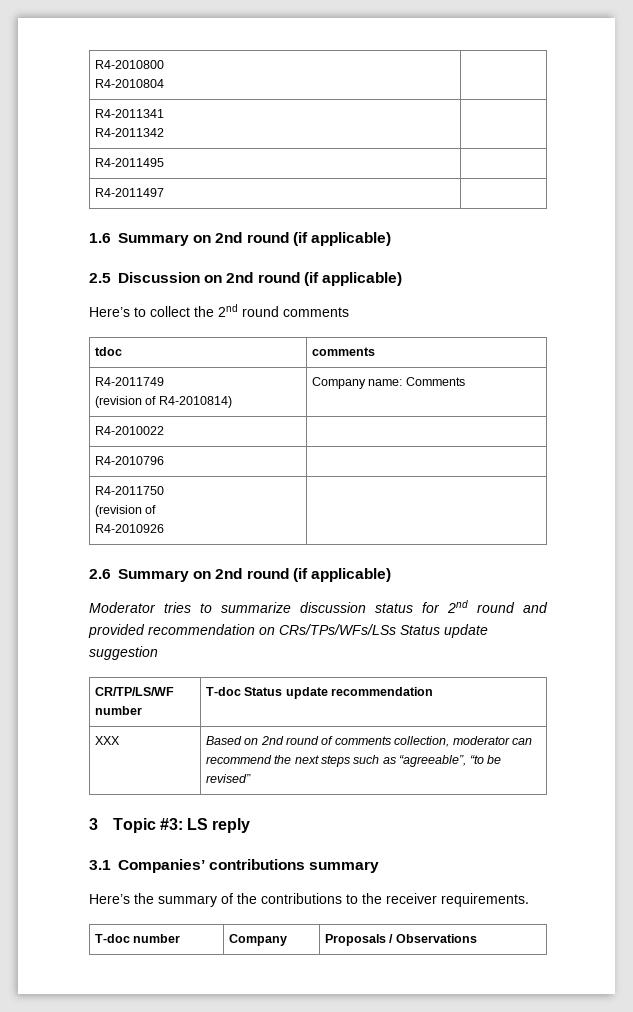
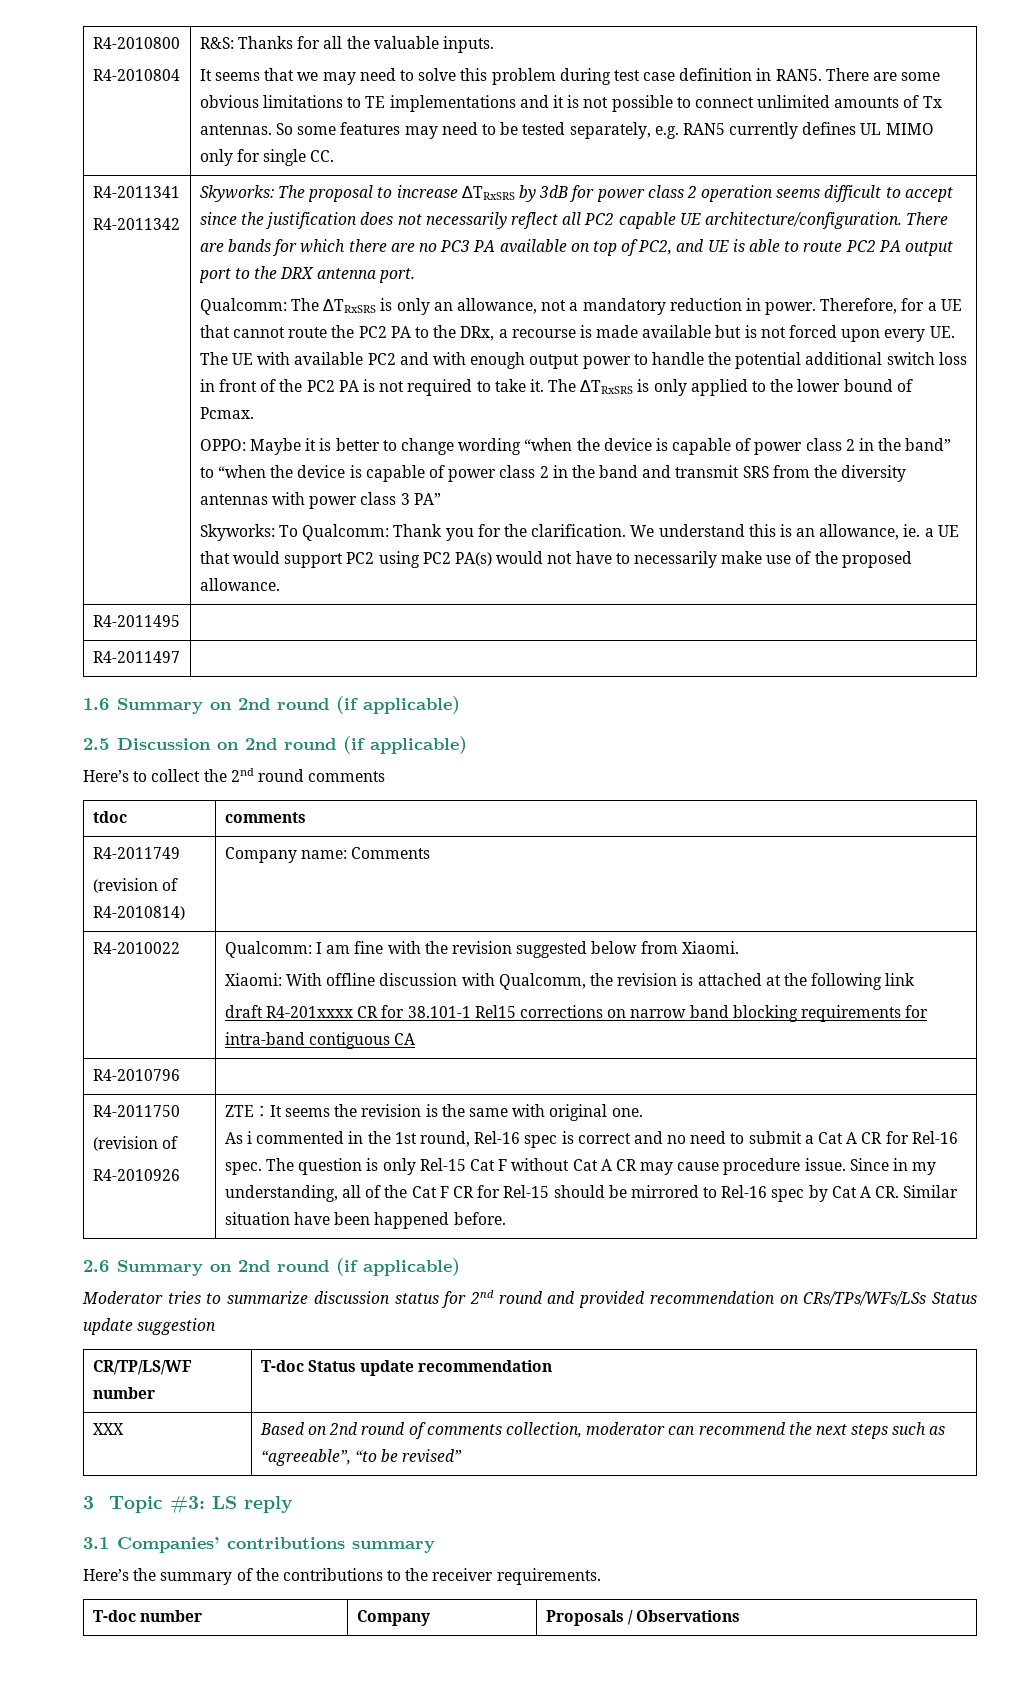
+ R&S: Thanks for all the valuable inputs.
+ It seems that we may need to solve this problem during test case definition in RAN5. There are some obvious limitations to TE implementations and it is not possible to connect unlimited amounts of Tx antennas. So some features may need to be tested separately, e.g. RAN5 currently defines UL MIMO only for single CC.
  R4-2011341
- R4-2011342 |
+ R4-2011342 | Skyworks: The proposal to increase ∆TRxSRS by 3dB for power class 2 operation seems difficult to accept since the justification does not necessarily reflect all PC2 capable UE architecture/configuration. There are bands for which there are no PC3 PA available on top of PC2, and UE is able to route PC2 PA output port to the DRX antenna port.
+ Qualcomm: The ∆TRxSRS is only an allowance, not a mandatory reduction in power. Therefore, for a UE that cannot route the PC2 PA to the DRx, a recourse is made available but is not forced upon every UE. The UE with available PC2 and with enough output power to handle the potential additional switch loss in front of the PC2 PA is not required to take it. The ∆TRxSRS is only applied to the lower bound of Pcmax.
+ OPPO: Maybe it is better to change wording “when the device is capable of power class 2 in the band” to “when the device is capable of power class 2 in the band and transmit SRS from the diversity antennas with power class 3 PA”
+ Skyworks: To Qualcomm: Thank you for the clarification. We understand this is an allowance, ie. a UE that would support PC2 using PC2 PA(s) would not have to necessarily make use of the proposed allowance.
+ Qualcomm: I am fine with the revision suggested below from Xiaomi.
+ Xiaomi: With offline discussion with Qualcomm, the revision is attached at the following link
+ draft R4-201xxxx CR for 38.101-1 Rel15 corrections on narrow band blocking requirements for intra-band contiguous CA
+ ZTE：It seems the revision is the same with original one.
+ As i commented in the 1st round, Rel-16 spec is correct and no need to submit a Cat A CR for Rel-16 spec. The question is only Rel-15 Cat F without Cat A CR may cause procedure issue. Since in my understanding, all of the Cat F CR for Rel-15 should be mirrored to Rel-16 spec by Cat A CR. Similar situation have been happened before.

